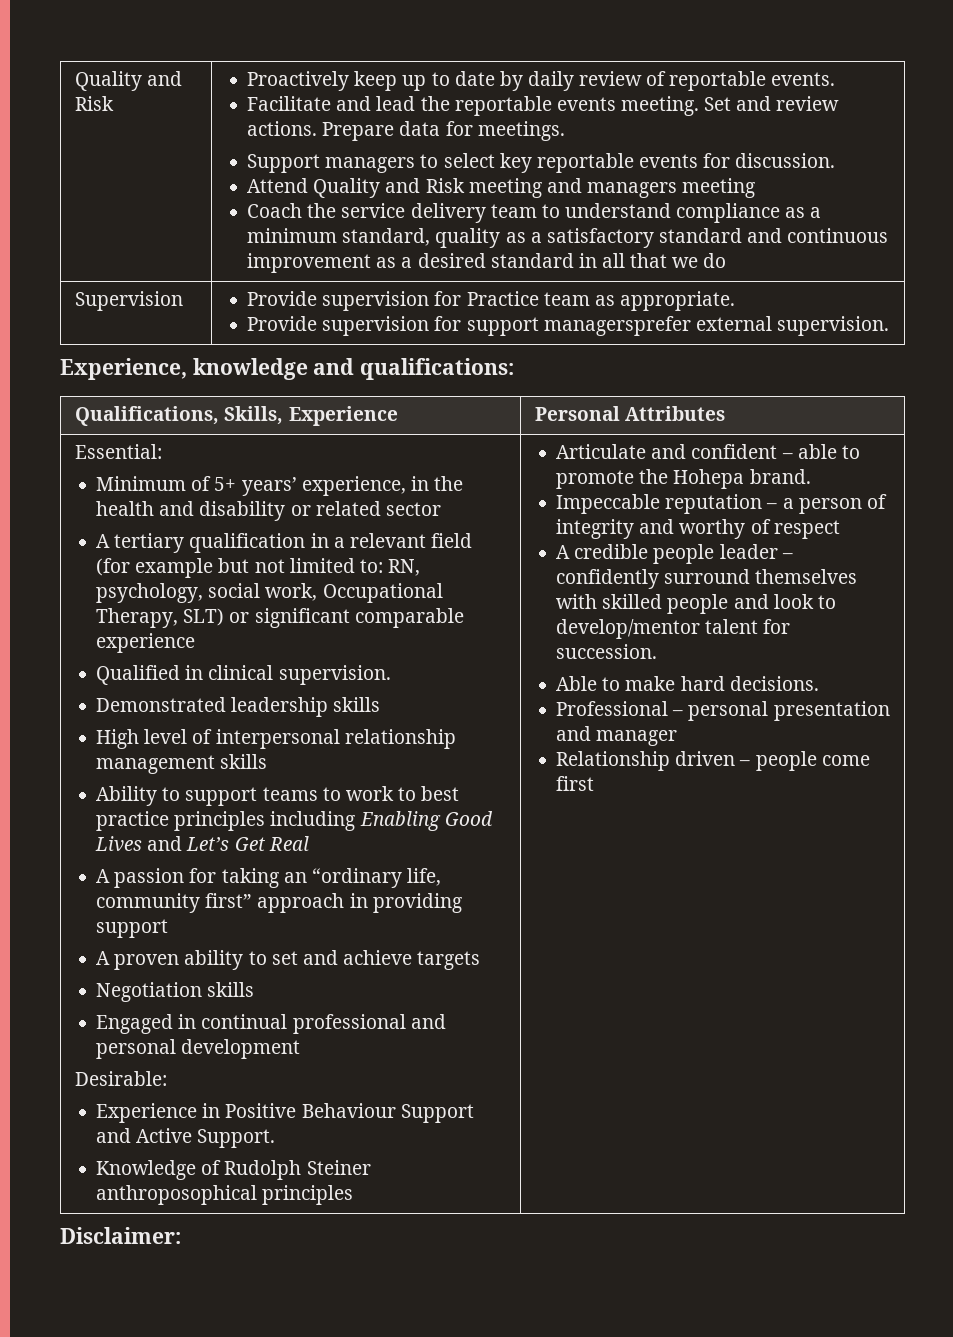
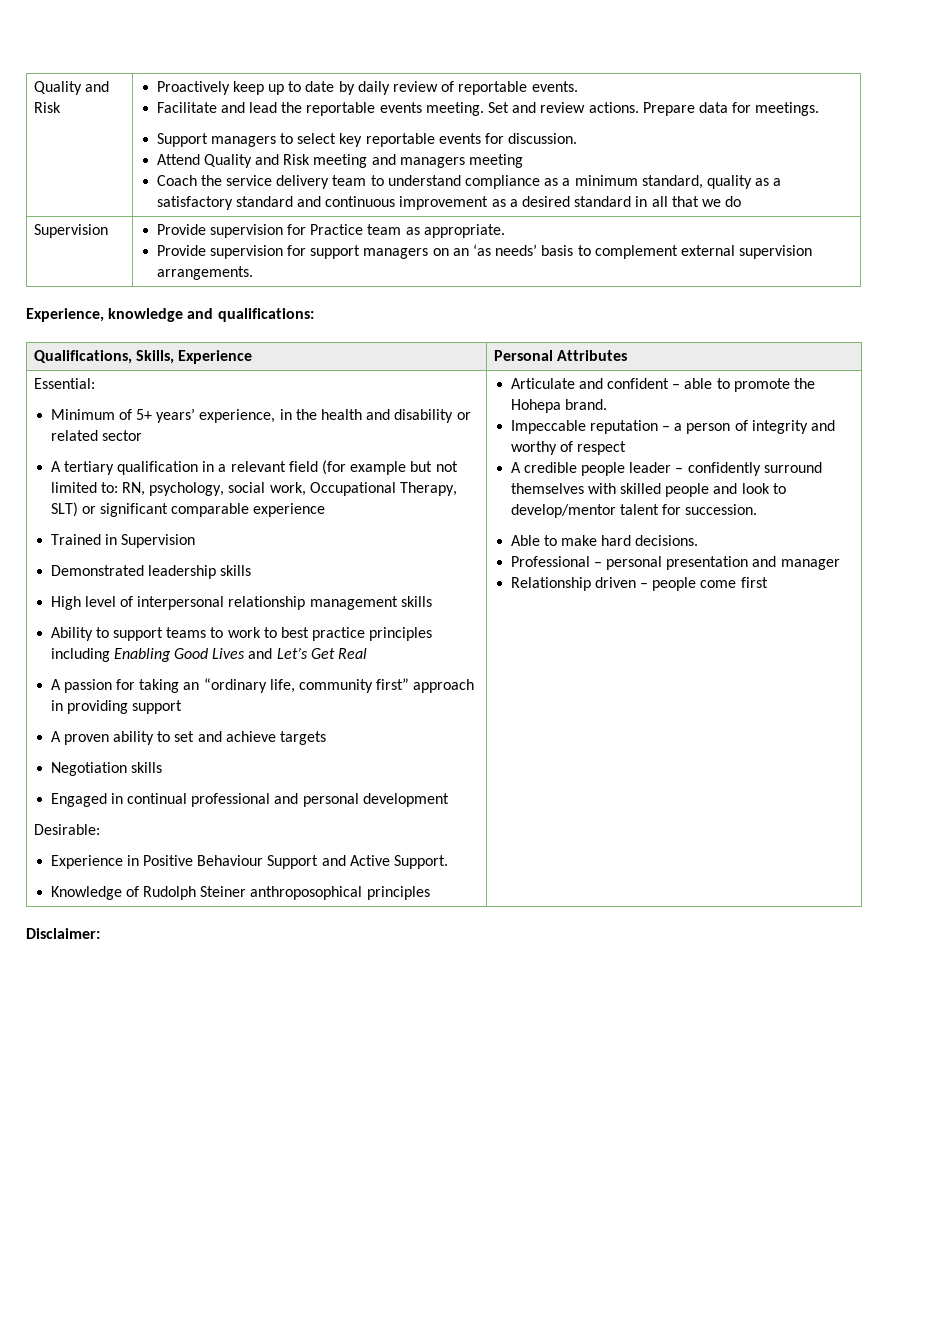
  Supervision | Provide supervision for Practice team as appropriate.
- Provide supervision for support managersprefer external supervision.
+ Provide supervision for support managers on an ‘as needs’ basis to complement external supervision arrangements.
- Qualified in clinical supervision.
+ Trained in Supervision

